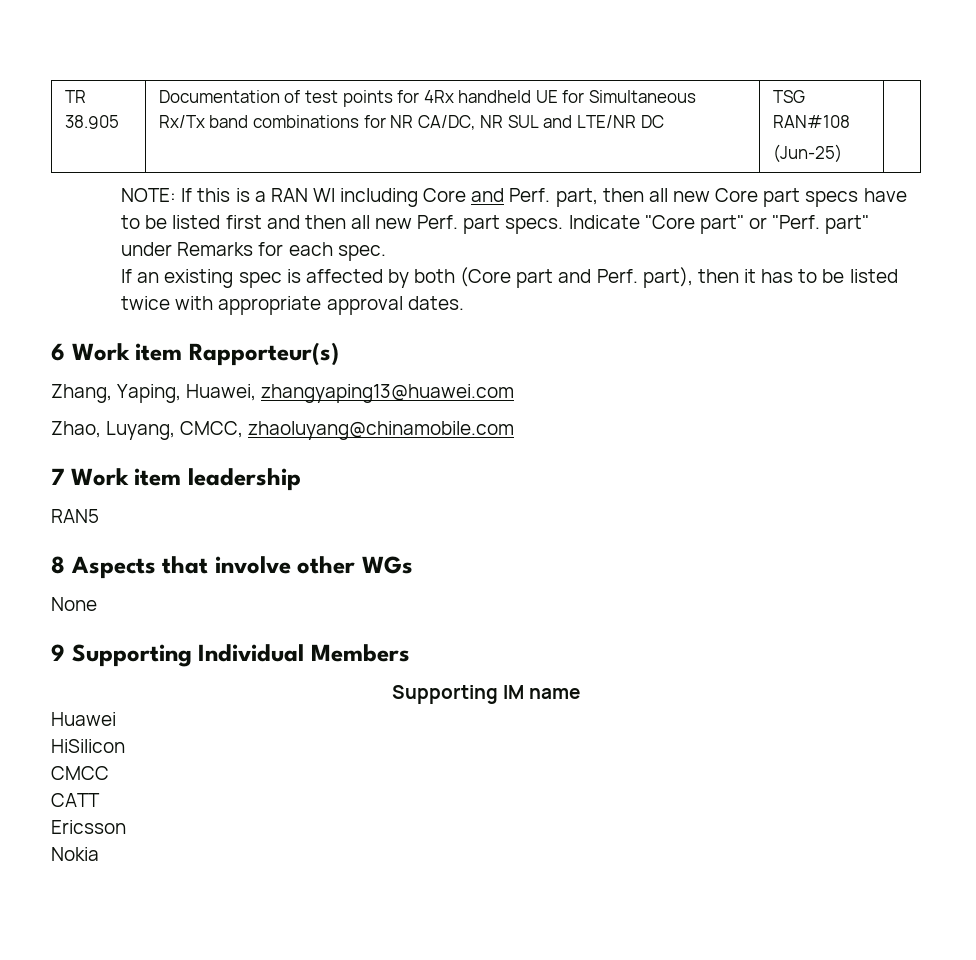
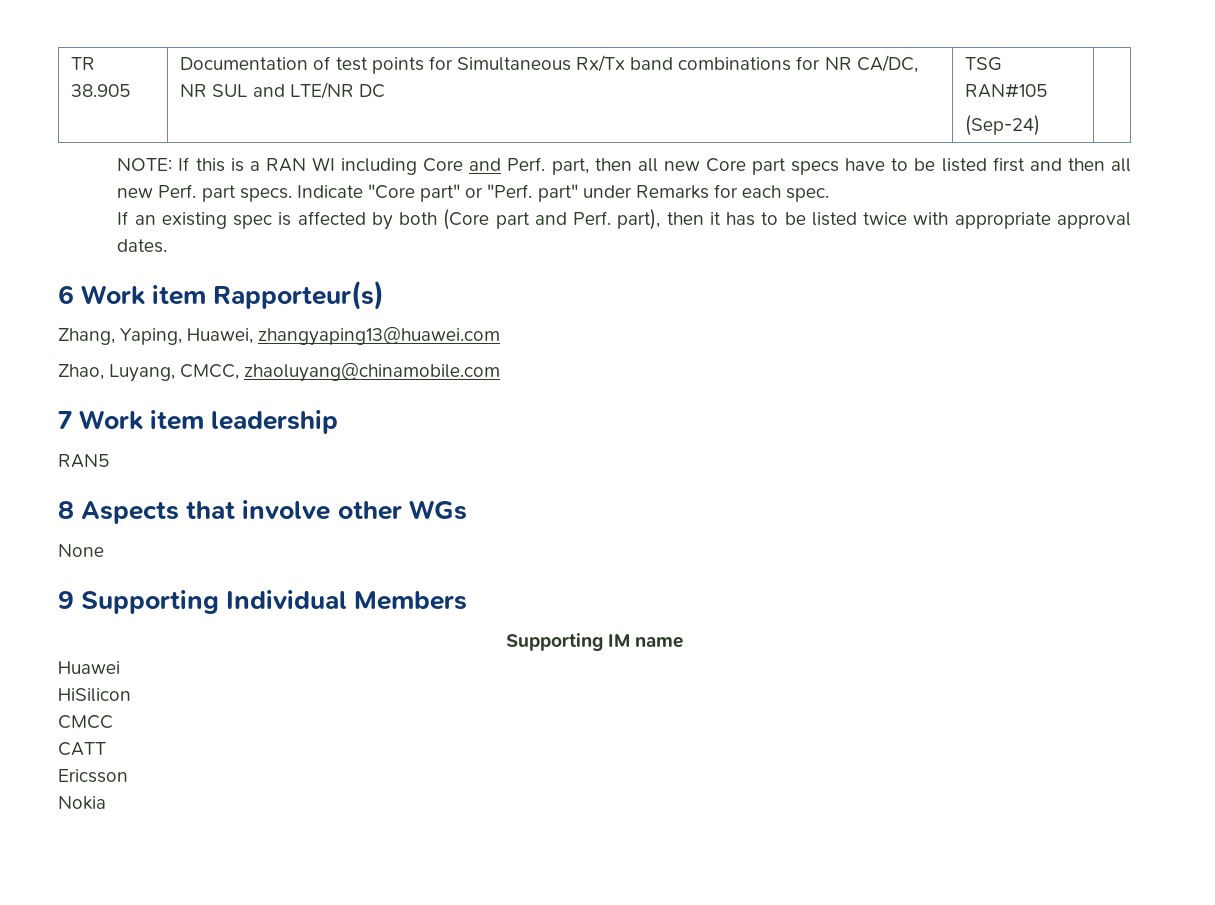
- TR 38.905 | Documentation of test points for 4Rx handheld UE for Simultaneous Rx/Tx band combinations for NR CA/DC, NR SUL and LTE/NR DC | TSG RAN#108
- (Jun-25) |
+ TR 38.905 | Documentation of test points for Simultaneous Rx/Tx band combinations for NR CA/DC, NR SUL and LTE/NR DC | TSG RAN#105
+ (Sep-24) |

